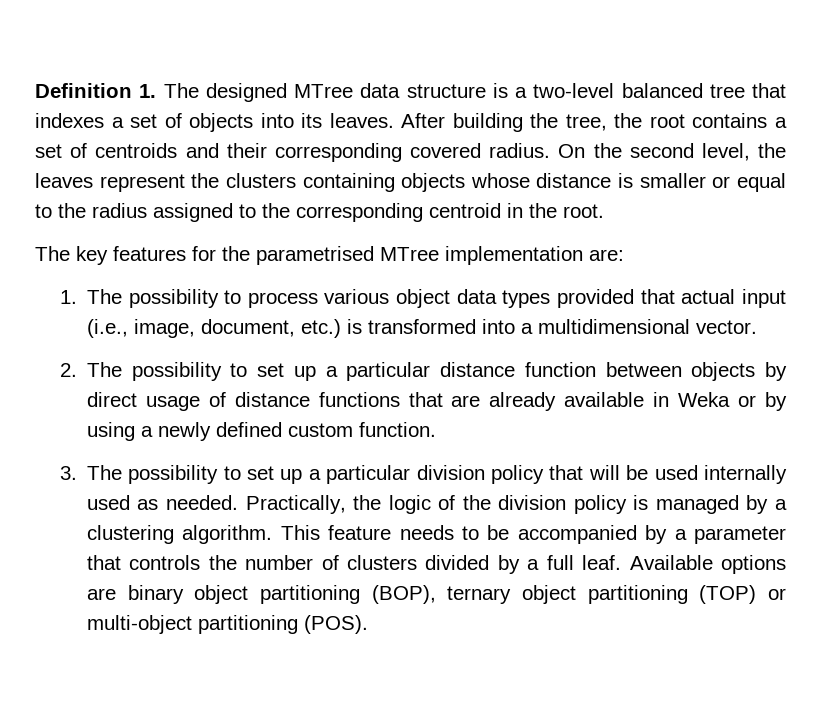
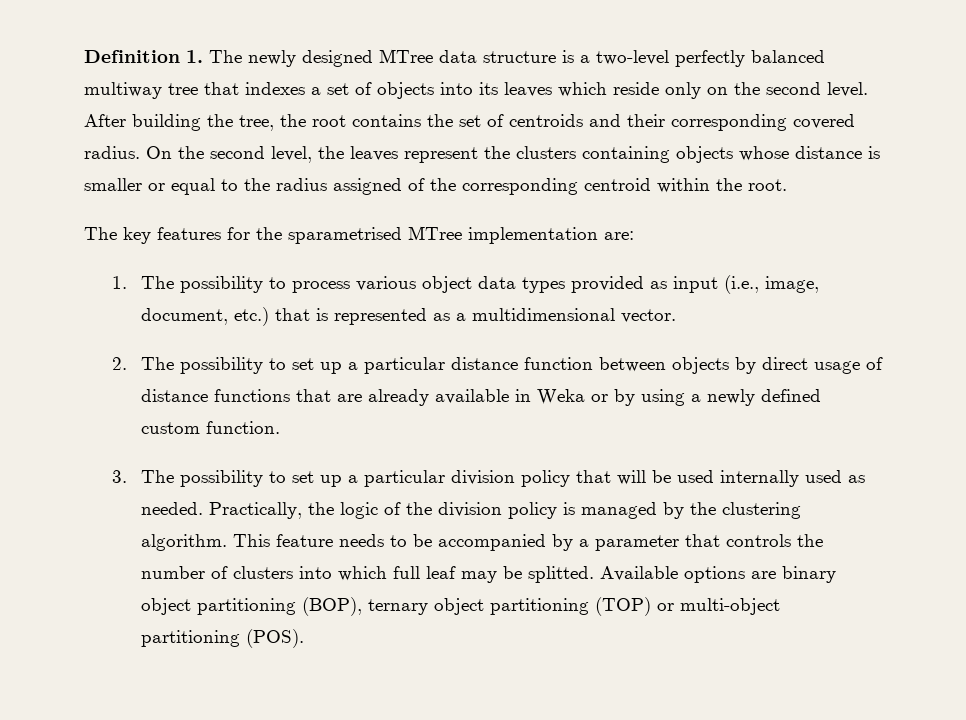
- Definition 1. The designed MTree data structure is a two-level balanced tree that indexes a set of objects into its leaves.
+ Definition 1. The newly designed MTree data structure is a two-level perfectly balanced multiway tree that indexes a set of objects into its leaves which reside only on the second level.
- After building the tree, the root contains a set of centroids and their corresponding covered radius.
+ After building the tree, the root contains the set of centroids and their corresponding covered radius.
- On the second level, the leaves represent the clusters containing objects whose distance is smaller or equal to the radius assigned to the corresponding centroid in the root.
+ On the second level, the leaves represent the clusters containing objects whose distance is smaller or equal to the radius assigned of the corresponding centroid within the root.
- The key features for the parametrised MTree implementation are:
+ The key features for the sparametrised MTree implementation are:
- 1. The possibility to process various object data types provided that actual input (i.e., image, document, etc.) is transformed into a multidimensional vector.
+ 1. The possibility to process various object data types provided as input (i.e., image, document, etc.) that is represented as a multidimensional vector.
- Practically, the logic of the division policy is managed by a clustering algorithm.
+ Practically, the logic of the division policy is managed by the clustering algorithm.
- This feature needs to be accompanied by a parameter that controls the number of clusters divided by a full leaf.
+ This feature needs to be accompanied by a parameter that controls the number of clusters into which full leaf may be splitted.

